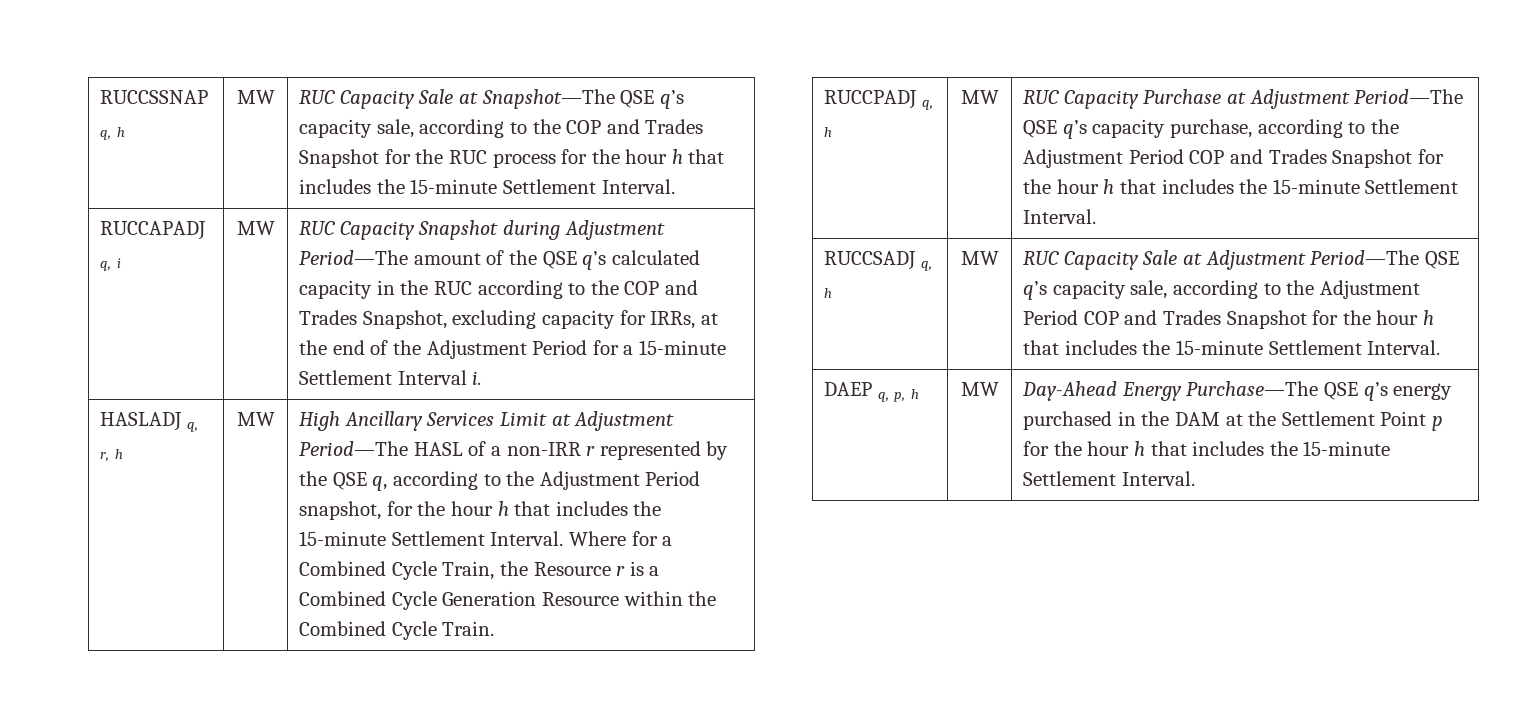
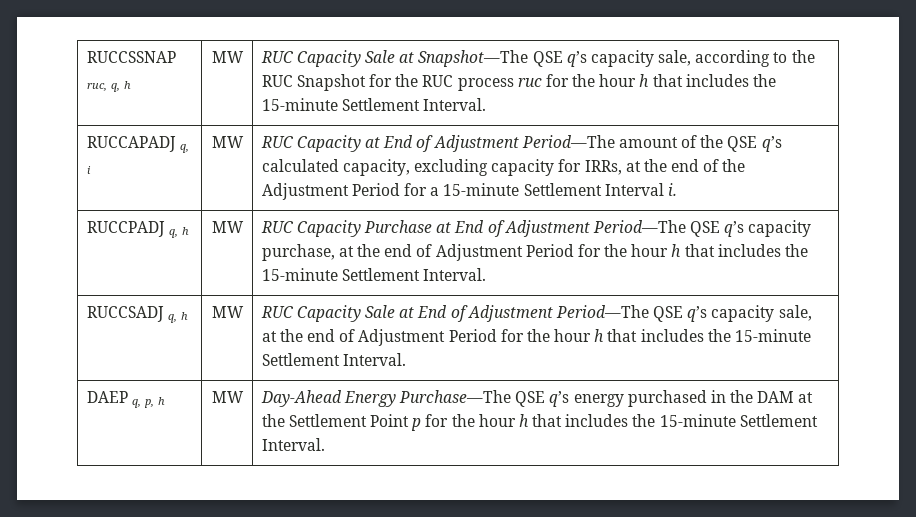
- RUCCSSNAP q, h | MW | RUC Capacity Sale at Snapshot—The QSE q’s capacity sale, according to the COP and Trades Snapshot for the RUC process for the hour h that includes the 15-minute Settlement Interval.
+ RUCCSSNAP ruc, q, h | MW | RUC Capacity Sale at Snapshot—The QSE q’s capacity sale, according to the RUC Snapshot for the RUC process ruc for the hour h that includes the 15-minute Settlement Interval.
- RUC Capacity Snapshot during Adjustment Period—The amount of the QSE q’s calculated capacity in the RUC according to the COP and Trades Snapshot, excluding capacity for IRRs, at the end of the Adjustment Period for a 15-minute Settlement Interval i.
+ RUC Capacity at End of Adjustment Period—The amount of the QSE q’s calculated capacity, excluding capacity for IRRs, at the end of the Adjustment Period for a 15-minute Settlement Interval i.
- HASLADJ q, r, h | MW | High Ancillary Services Limit at Adjustment Period—The HASL of a non-IRR r represented by the QSE q, according to the Adjustment Period snapshot, for the hour h that includes the 15-minute Settlement Interval. Where for a Combined Cycle Train, the Resource r is a Combined Cycle Generation Resource within the Combined Cycle Train.
- RUCCPADJ q, h | MW | RUC Capacity Purchase at Adjustment Period—The QSE q’s capacity purchase, according to the Adjustment Period COP and Trades Snapshot for the hour h that includes the 15-minute Settlement Interval.
+ RUCCPADJ q, h | MW | RUC Capacity Purchase at End of Adjustment Period—The QSE q’s capacity purchase, at the end of Adjustment Period for the hour h that includes the 15-minute Settlement Interval.
- RUCCSADJ q, h | MW | RUC Capacity Sale at Adjustment Period—The QSE q’s capacity sale, according to the Adjustment Period COP and Trades Snapshot for the hour h that includes the 15-minute Settlement Interval.
+ RUCCSADJ q, h | MW | RUC Capacity Sale at End of Adjustment Period—The QSE q’s capacity sale, at the end of Adjustment Period for the hour h that includes the 15-minute Settlement Interval.

